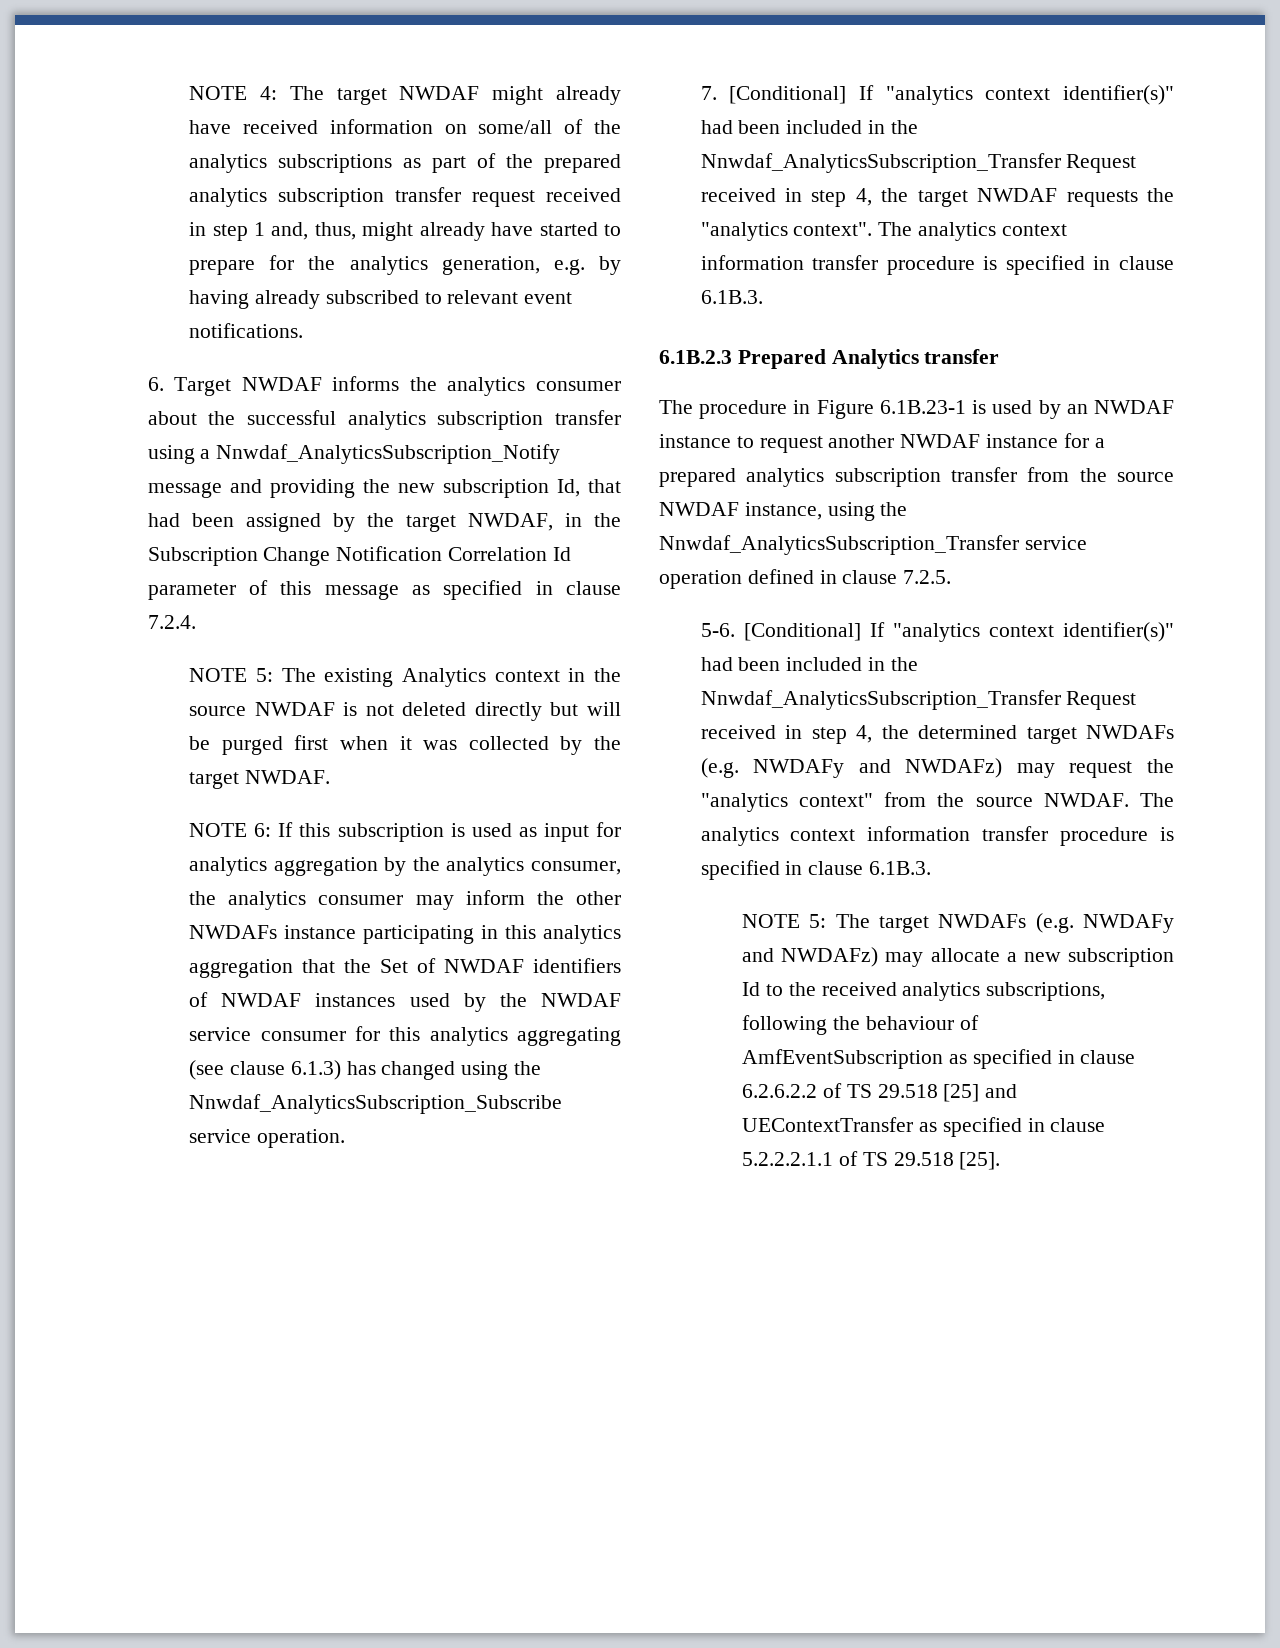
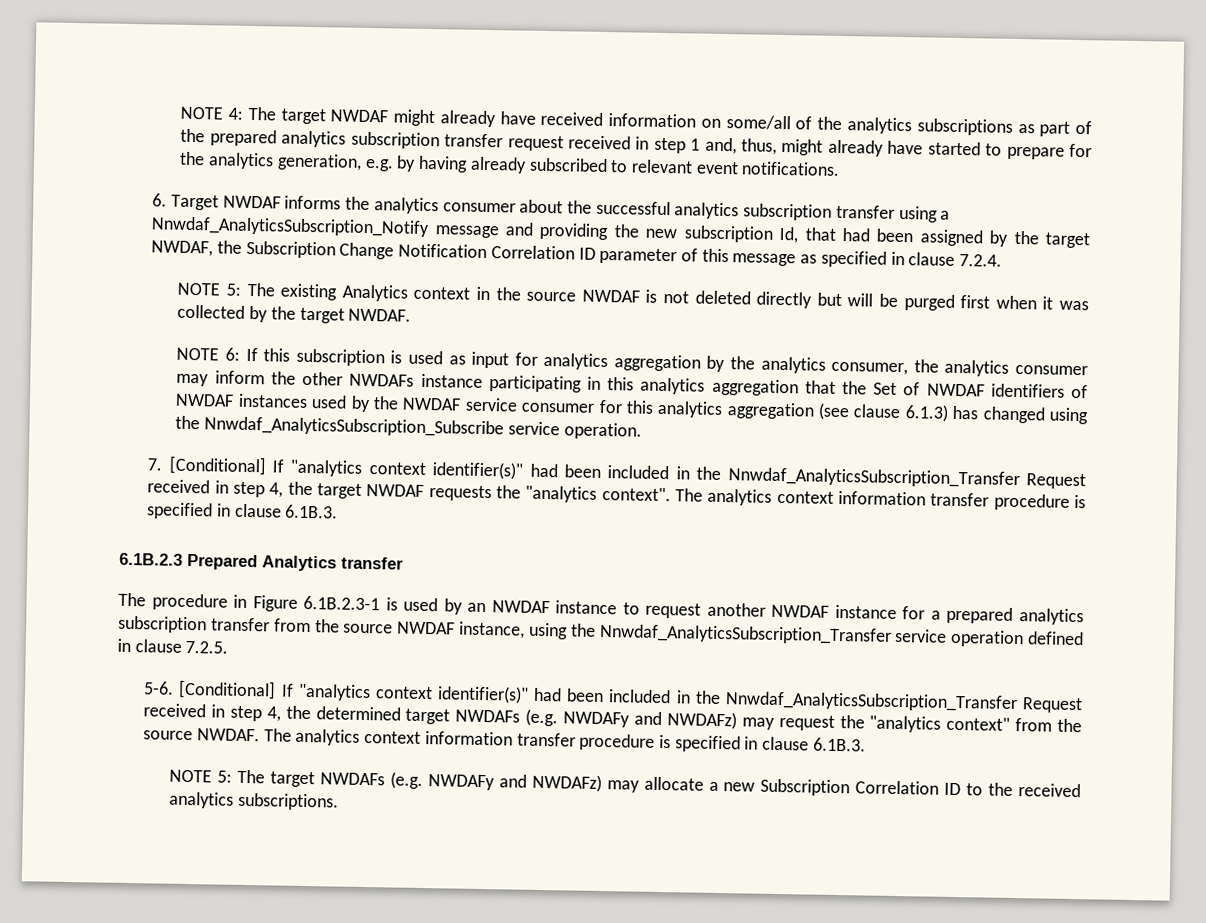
- 6. Target NWDAF informs the analytics consumer about the successful analytics subscription transfer using a Nnwdaf_AnalyticsSubscription_Notify message and providing the new subscription Id, that had been assigned by the target NWDAF, in the Subscription Change Notification Correlation Id parameter of this message as specified in clause 7.2.4.
+ 6. Target NWDAF informs the analytics consumer about the successful analytics subscription transfer using a Nnwdaf_AnalyticsSubscription_Notify message and providing the new subscription Id, that had been assigned by the target NWDAF, the Subscription Change Notification Correlation ID parameter of this message as specified in clause 7.2.4.
- NOTE 6: If this subscription is used as input for analytics aggregation by the analytics consumer, the analytics consumer may inform the other NWDAFs instance participating in this analytics aggregation that the Set of NWDAF identifiers of NWDAF instances used by the NWDAF service consumer for this analytics aggregating (see clause 6.1.3) has changed using the Nnwdaf_AnalyticsSubscription_Subscribe service operation.
+ NOTE 6: If this subscription is used as input for analytics aggregation by the analytics consumer, the analytics consumer may inform the other NWDAFs instance participating in this analytics aggregation that the Set of NWDAF identifiers of NWDAF instances used by the NWDAF service consumer for this analytics aggregation (see clause 6.1.3) has changed using the Nnwdaf_AnalyticsSubscription_Subscribe service operation.
- The procedure in Figure 6.1B.23-1 is used by an NWDAF instance to request another NWDAF instance for a prepared analytics subscription transfer from the source NWDAF instance, using the Nnwdaf_AnalyticsSubscription_Transfer service operation defined in clause 7.2.5.
+ The procedure in Figure 6.1B.2.3-1 is used by an NWDAF instance to request another NWDAF instance for a prepared analytics subscription transfer from the source NWDAF instance, using the Nnwdaf_AnalyticsSubscription_Transfer service operation defined in clause 7.2.5.
- NOTE 5: The target NWDAFs (e.g. NWDAFy and NWDAFz) may allocate a new subscription Id to the received analytics subscriptions, following the behaviour of AmfEventSubscription as specified in clause 6.2.6.2.2 of TS 29.518 [25] and UEContextTransfer as specified in clause 5.2.2.2.1.1 of TS 29.518 [25].
+ NOTE 5: The target NWDAFs (e.g. NWDAFy and NWDAFz) may allocate a new Subscription Correlation ID to the received analytics subscriptions.

